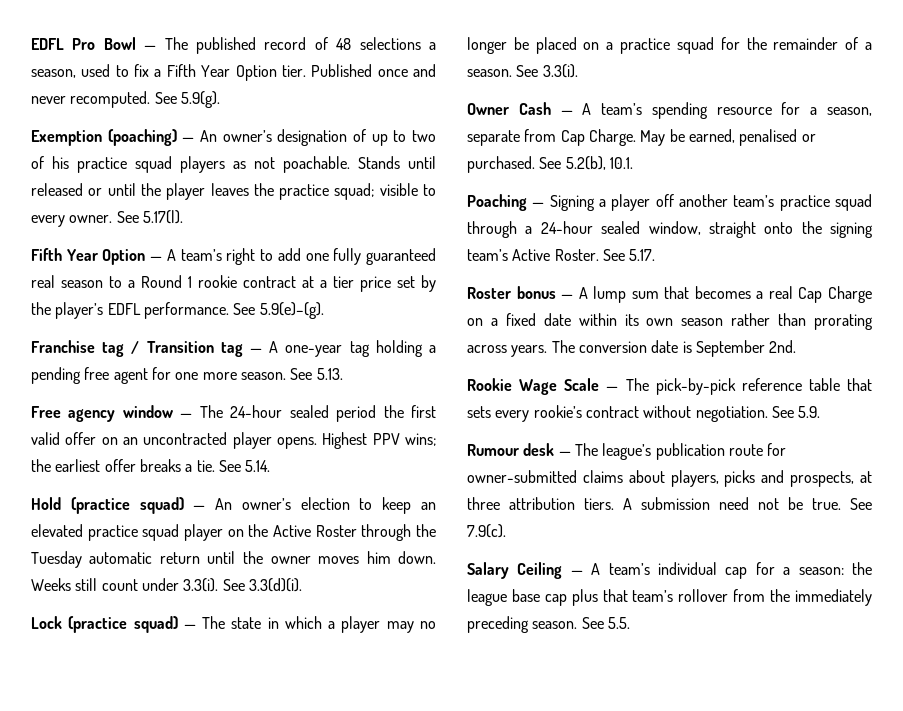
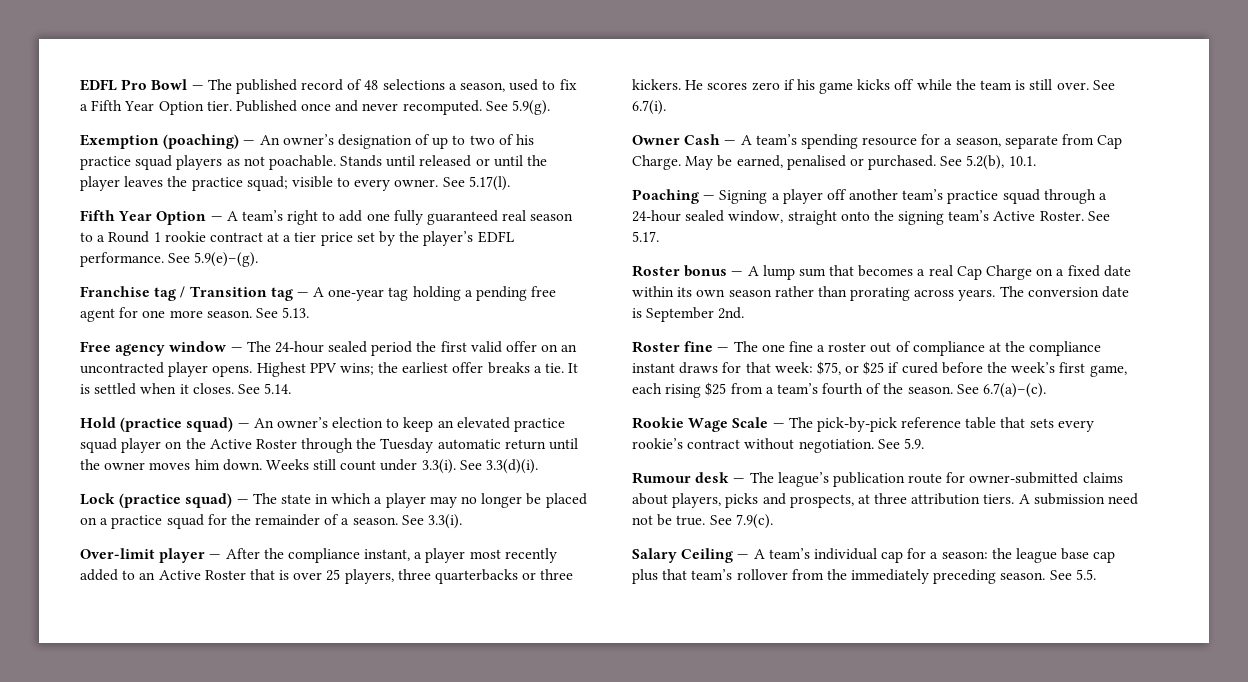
+ It is settled when it closes.
+ Over-limit player — After the compliance instant, a player most recently added to an Active Roster that is over 25 players, three quarterbacks or three kickers. He scores zero if his game kicks off while the team is still over. See 6.7(i).
+ Roster fine — The one fine a roster out of compliance at the compliance instant draws for that week: $75, or $25 if cured before the week’s first game, each rising $25 from a team’s fourth of the season. See 6.7(a)–(c).

